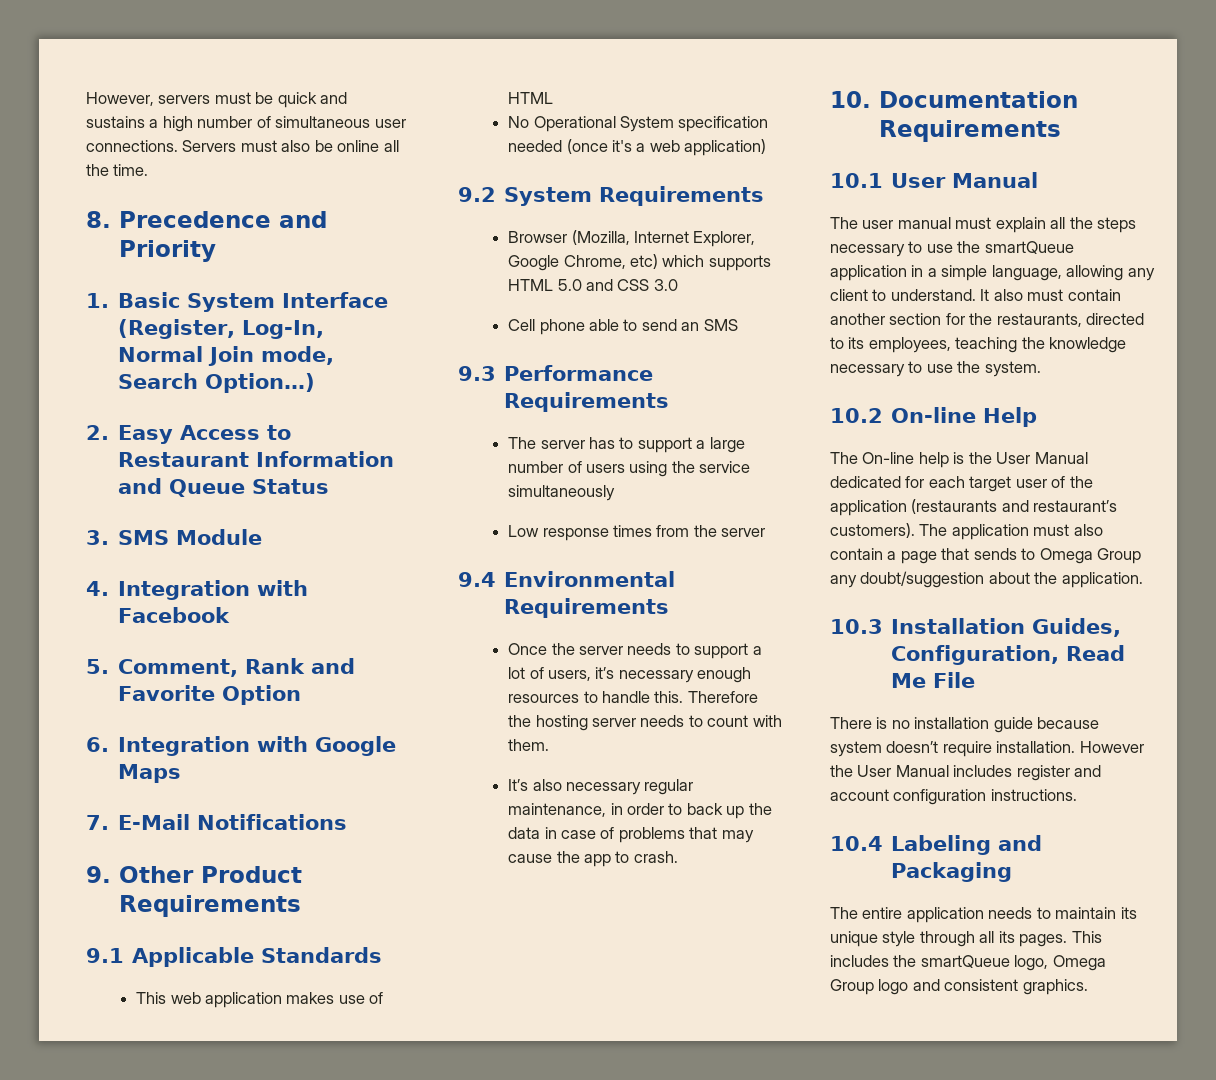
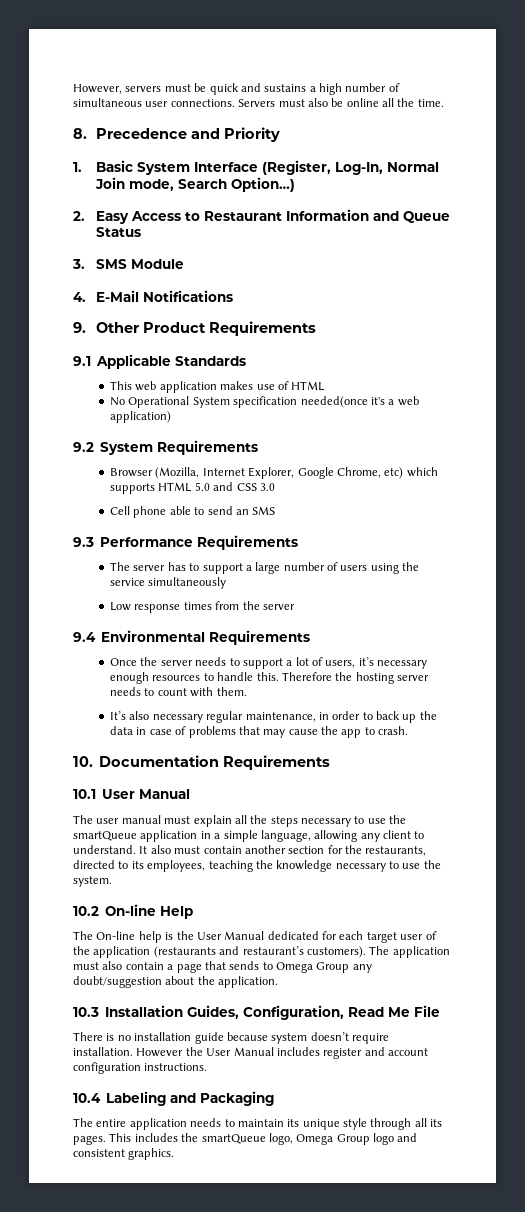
- 4. Integration with Facebook
- 5. Comment, Rank and Favorite Option
- 6. Integration with Google Maps
- 7. E-Mail Notifications
+ 4. E-Mail Notifications
- No Operational System specification needed (once it's a web application)
+ No Operational System specification needed(once it's a web application)

